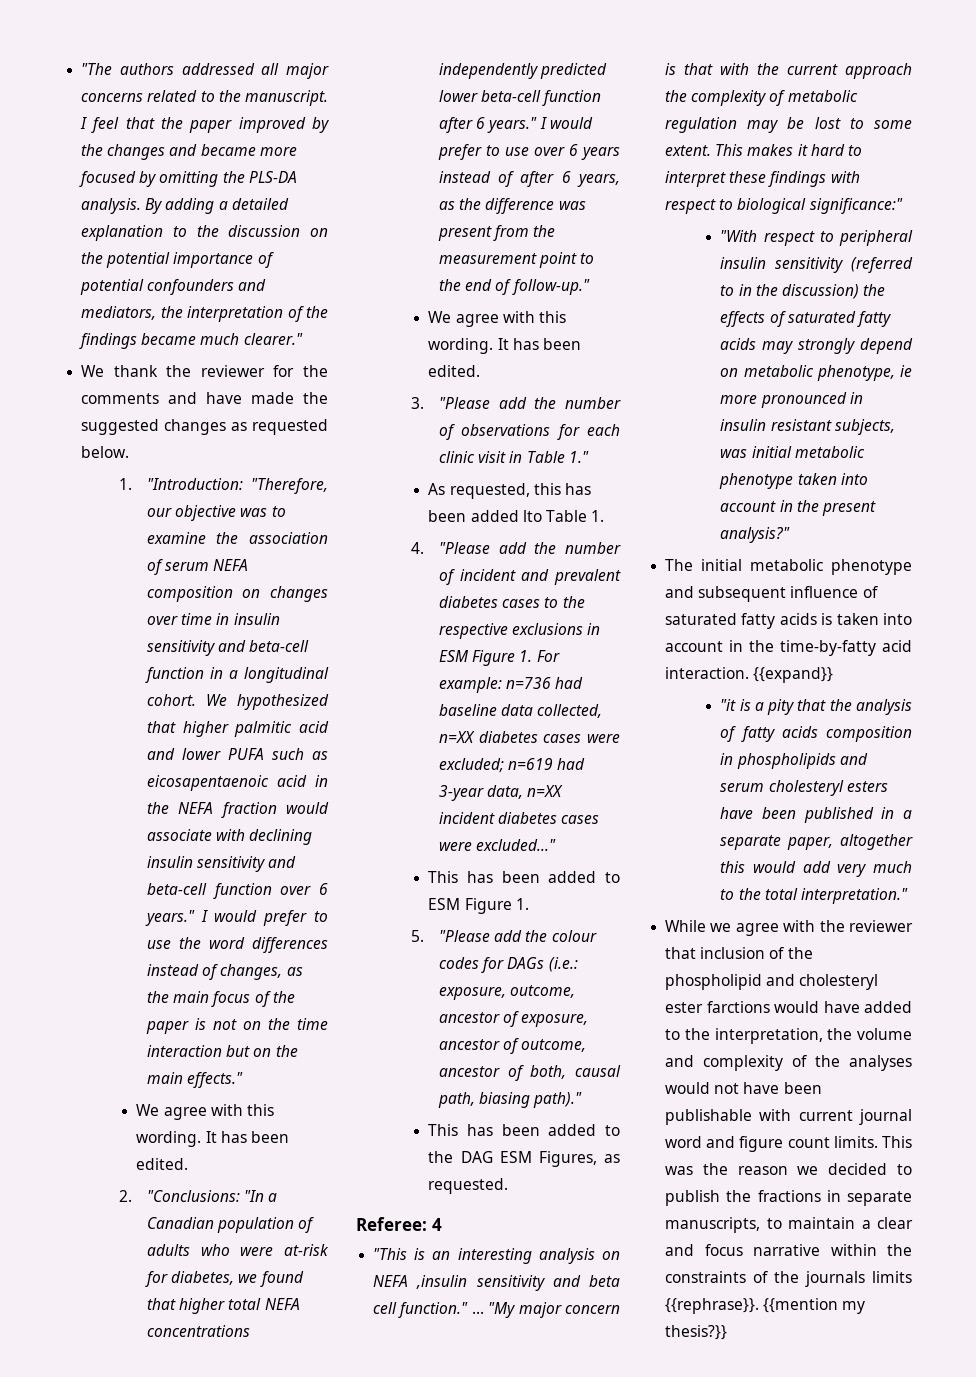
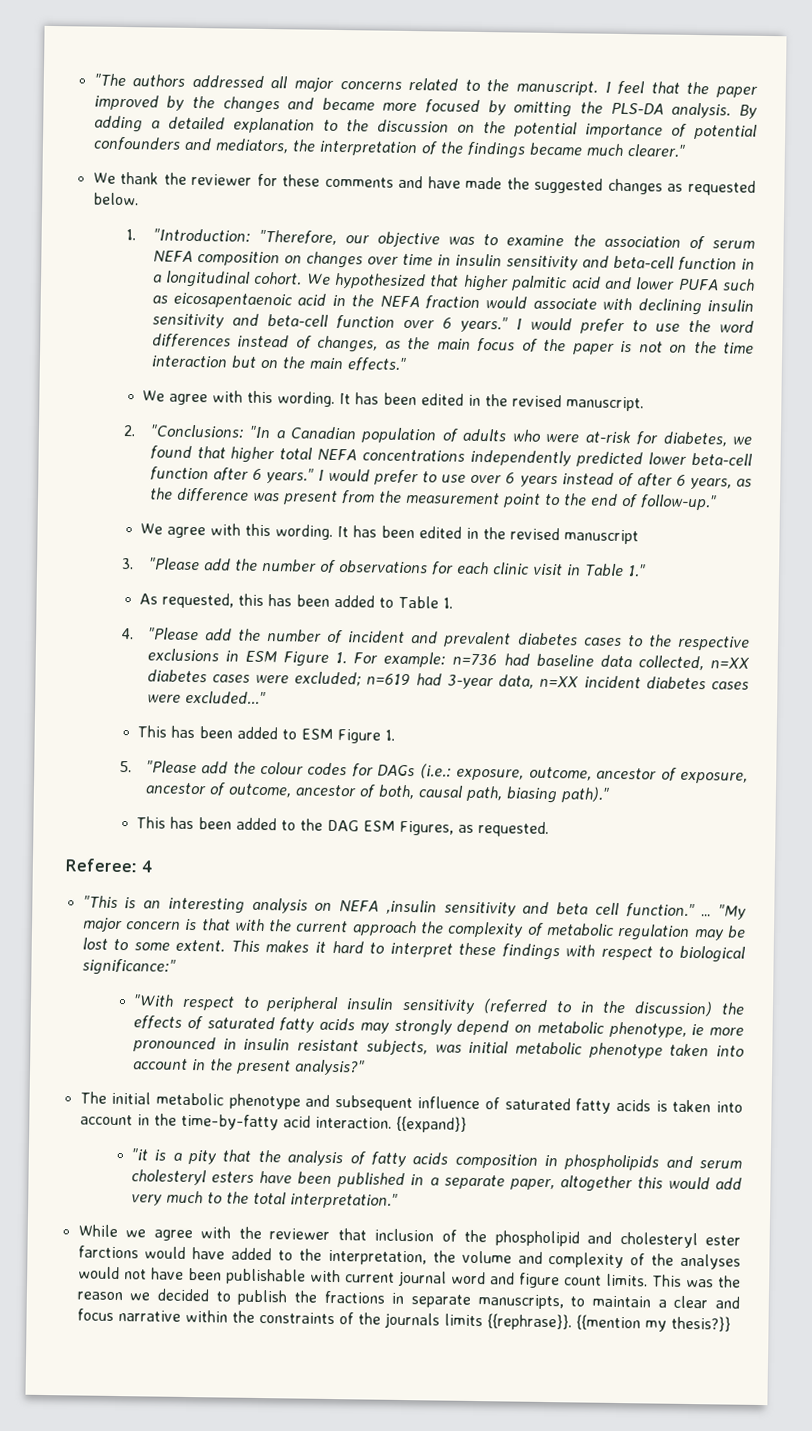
- We thank the reviewer for the comments and have made the suggested changes as requested below.
+ We thank the reviewer for these comments and have made the suggested changes as requested below.
  I would prefer to use the word differences instead of changes, as the main focus of the paper is not on the time interaction but on the main effects."
- We agree with this wording. It has been edited.
+ We agree with this wording. It has been edited in the revised manuscript.
  I would prefer to use over 6 years instead of after 6 years, as the difference was present from the measurement point to the end of follow-up."
- We agree with this wording. It has been edited.
+ We agree with this wording. It has been edited in the revised manuscript
- As requested, this has been added lto Table 1.
+ As requested, this has been added to Table 1.

